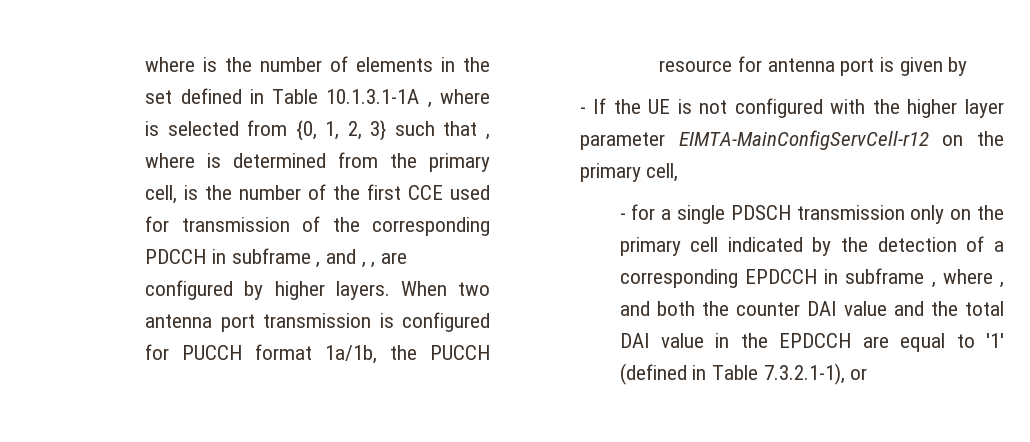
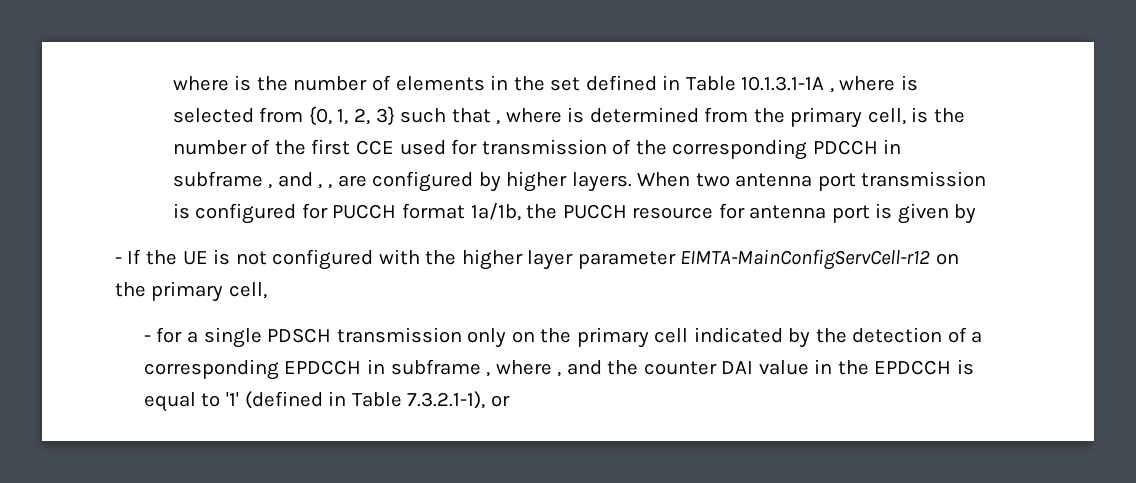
- - for a single PDSCH transmission only on the primary cell indicated by the detection of a corresponding EPDCCH in subframe , where , and both the counter DAI value and the total DAI value in the EPDCCH are equal to '1' (defined in Table 7.3.2.1-1), or
+ - for a single PDSCH transmission only on the primary cell indicated by the detection of a corresponding EPDCCH in subframe , where , and the counter DAI value in the EPDCCH is equal to '1' (defined in Table 7.3.2.1-1), or

